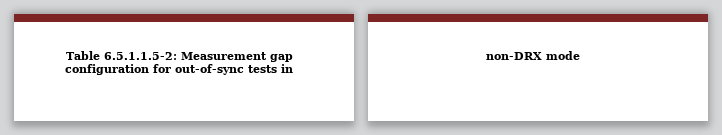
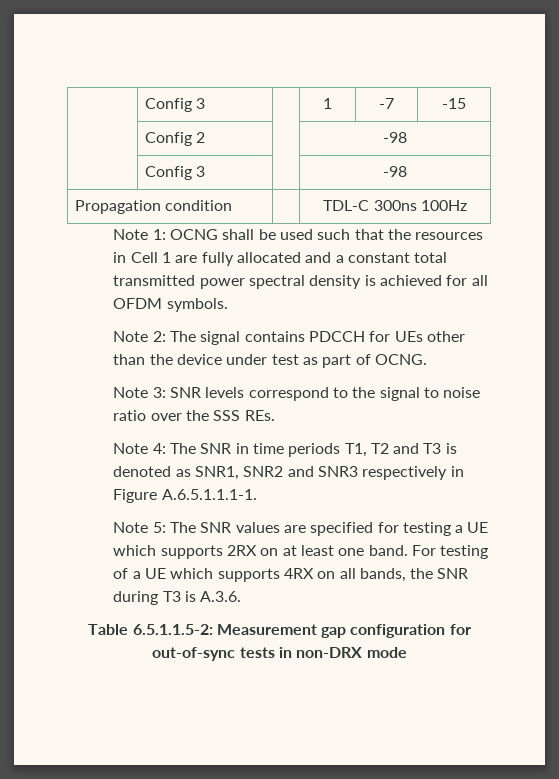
+ | Config 3 | | 1 | -7 | -15
+ | Config 2 | | -98
+ | Config 3 | | -98
+ Propagation condition | | TDL-C 300ns 100Hz
+ Note 1: OCNG shall be used such that the resources in Cell 1 are fully allocated and a constant total transmitted power spectral density is achieved for all OFDM symbols.
+ Note 2: The signal contains PDCCH for UEs other than the device under test as part of OCNG.
+ Note 3: SNR levels correspond to the signal to noise ratio over the SSS REs.
+ Note 4: The SNR in time periods T1, T2 and T3 is denoted as SNR1, SNR2 and SNR3 respectively in Figure A.6.5.1.1.1-1.
+ Note 5: The SNR values are specified for testing a UE which supports 2RX on at least one band. For testing of a UE which supports 4RX on all bands, the SNR during T3 is A.3.6.

